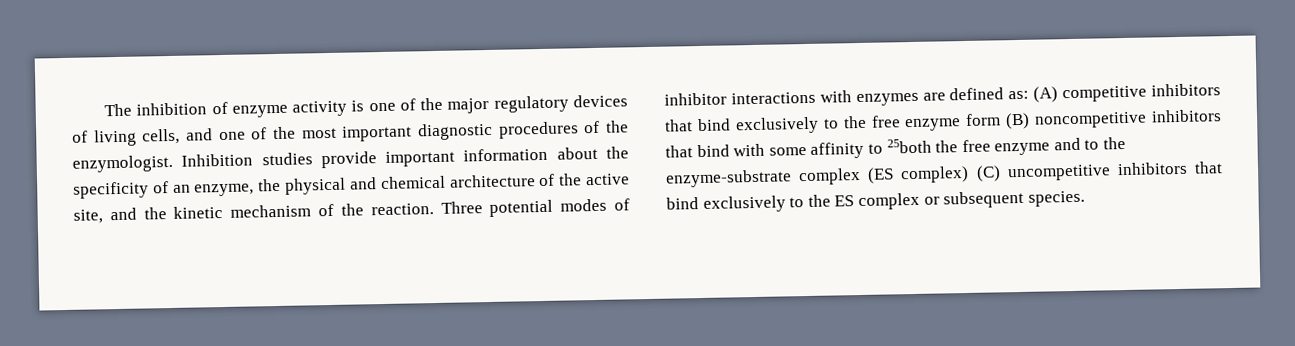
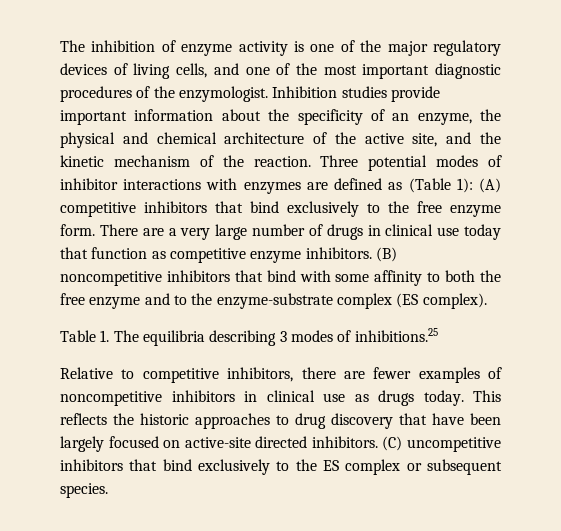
- Three potential modes of inhibitor interactions with enzymes are defined as: (A) competitive inhibitors that bind exclusively to the free enzyme form (B) noncompetitive inhibitors that bind with some affinity to 25both the free enzyme and to the enzyme-substrate complex (ES complex) (C) uncompetitive inhibitors that bind exclusively to the ES complex or subsequent species.
+ Three potential modes of inhibitor interactions with enzymes are defined as (Table 1): (A) competitive inhibitors that bind exclusively to the free enzyme form. There are a very large number of drugs in clinical use today that function as competitive enzyme inhibitors. (B) noncompetitive inhibitors that bind with some affinity to both the free enzyme and to the enzyme-substrate complex (ES complex).
+ Table 1. The equilibria describing 3 modes of inhibitions.25
+ Relative to competitive inhibitors, there are fewer examples of noncompetitive inhibitors in clinical use as drugs today. This reflects the historic approaches to drug discovery that have been largely focused on active-site directed inhibitors. (C) uncompetitive inhibitors that bind exclusively to the ES complex or subsequent species.

